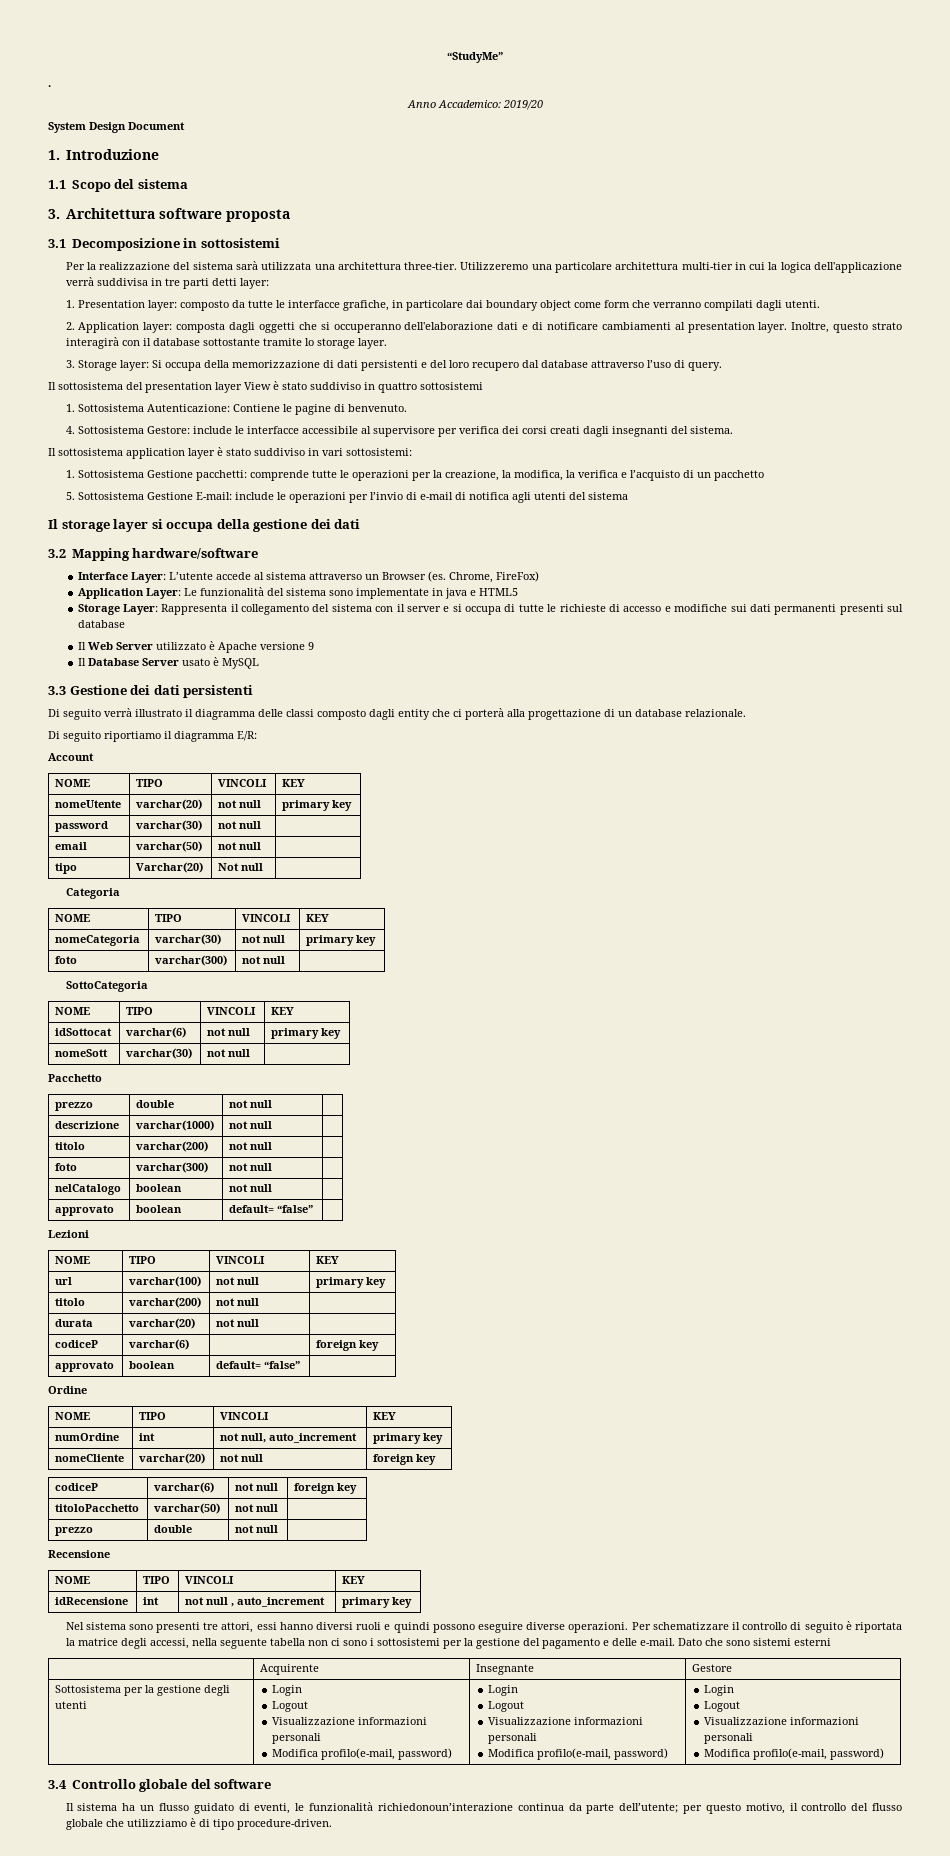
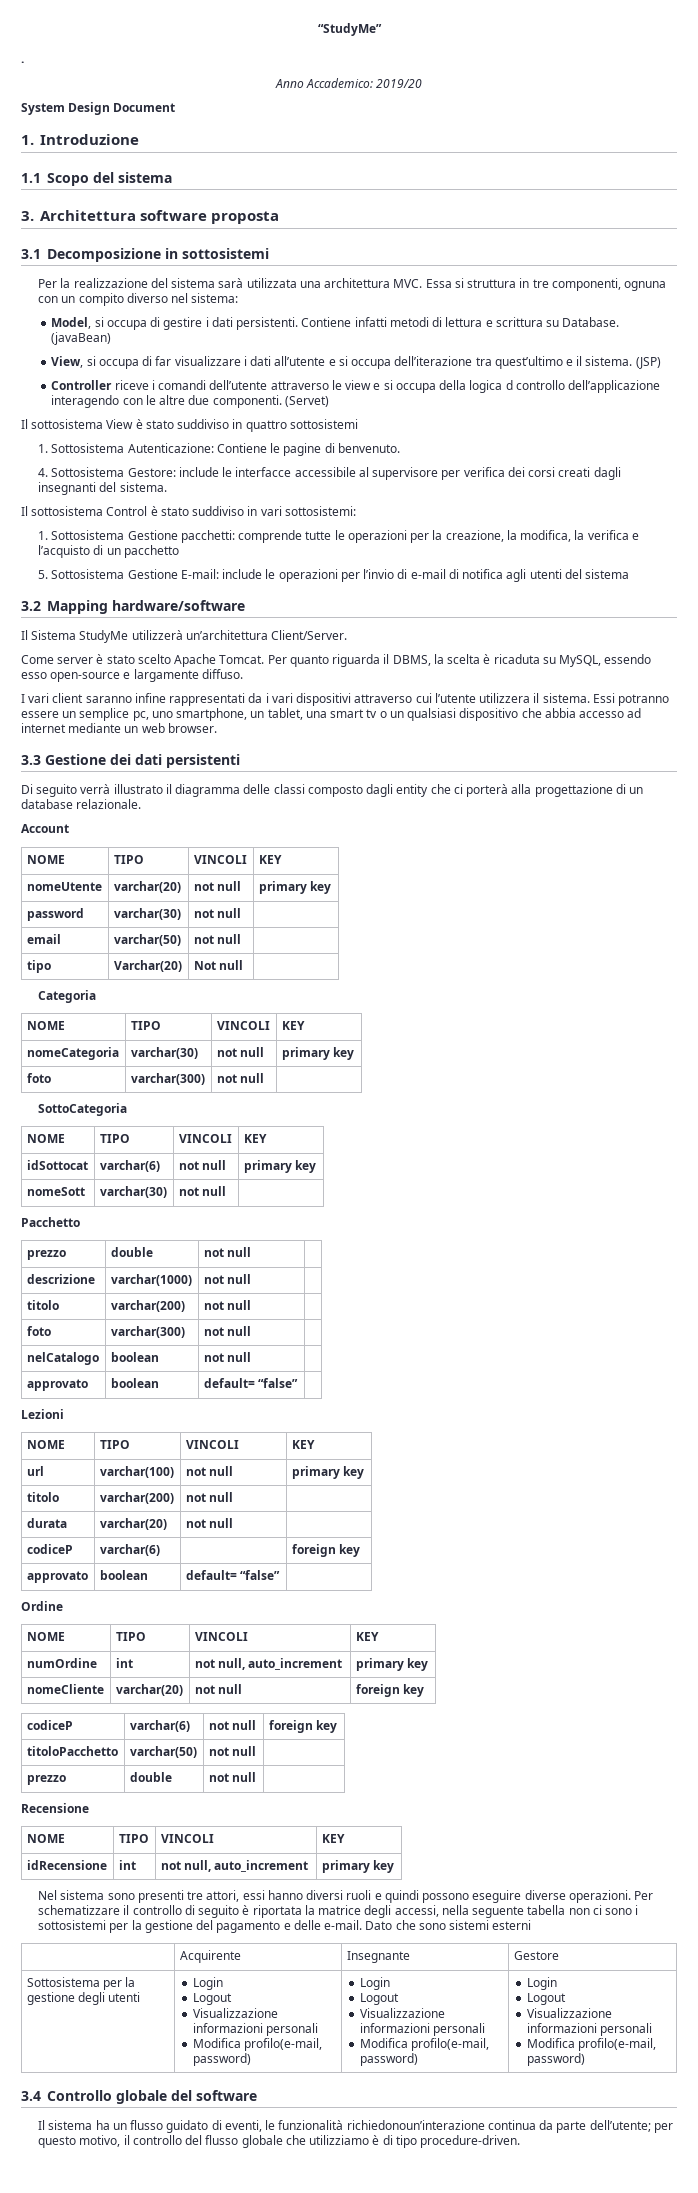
- Per la realizzazione del sistema sarà utilizzata una architettura three-tier. Utilizzeremo una particolare architettura multi-tier in cui la logica dell'applicazione verrà suddivisa in tre parti detti layer:
- 1. Presentation layer: composto da tutte le interfacce grafiche, in particolare dai boundary object come form che verranno compilati dagli utenti.
- 2. Application layer: composta dagli oggetti che si occuperanno dell'elaborazione dati e di notificare cambiamenti al presentation layer. Inoltre, questo strato interagirà con il database sottostante tramite lo storage layer.
- 3. Storage layer: Si occupa della memorizzazione di dati persistenti e del loro recupero dal database attraverso l’uso di query.
- Il sottosistema del presentation layer View è stato suddiviso in quattro sottosistemi
+ Per la realizzazione del sistema sarà utilizzata una architettura MVC. Essa si struttura in tre componenti, ognuna con un compito diverso nel sistema:
+ Model, si occupa di gestire i dati persistenti. Contiene infatti metodi di lettura e scrittura su Database. (javaBean)
+ View, si occupa di far visualizzare i dati all’utente e si occupa dell’iterazione tra quest’ultimo e il sistema. (JSP)
+ Controller riceve i comandi dell’utente attraverso le view e si occupa della logica d controllo dell’applicazione interagendo con le altre due componenti. (Servet)
+ Il sottosistema View è stato suddiviso in quattro sottosistemi
- Il sottosistema application layer è stato suddiviso in vari sottosistemi:
+ Il sottosistema Control è stato suddiviso in vari sottosistemi:
- Il storage layer si occupa della gestione dei dati
  3.2 Mapping hardware/software
- Interface Layer: L’utente accede al sistema attraverso un Browser (es. Chrome, FireFox)
- Application Layer: Le funzionalità del sistema sono implementate in java e HTML5
- Storage Layer: Rappresenta il collegamento del sistema con il server e si occupa di tutte le richieste di accesso e modifiche sui dati permanenti presenti sul database
- Il Web Server utilizzato è Apache versione 9
- Il Database Server usato è MySQL
+ Il Sistema StudyMe utilizzerà un’architettura Client/Server.
+ Come server è stato scelto Apache Tomcat. Per quanto riguarda il DBMS, la scelta è ricaduta su MySQL, essendo esso open-source e largamente diffuso.
+ I vari client saranno infine rappresentati da i vari dispositivi attraverso cui l’utente utilizzera il sistema. Essi potranno essere un semplice pc, uno smartphone, un tablet, una smart tv o un qualsiasi dispositivo che abbia accesso ad internet mediante un web browser.
- Di seguito riportiamo il diagramma E/R:
- idRecensione | int | not null , auto_increment | primary key
+ idRecensione | int | not null, auto_increment | primary key

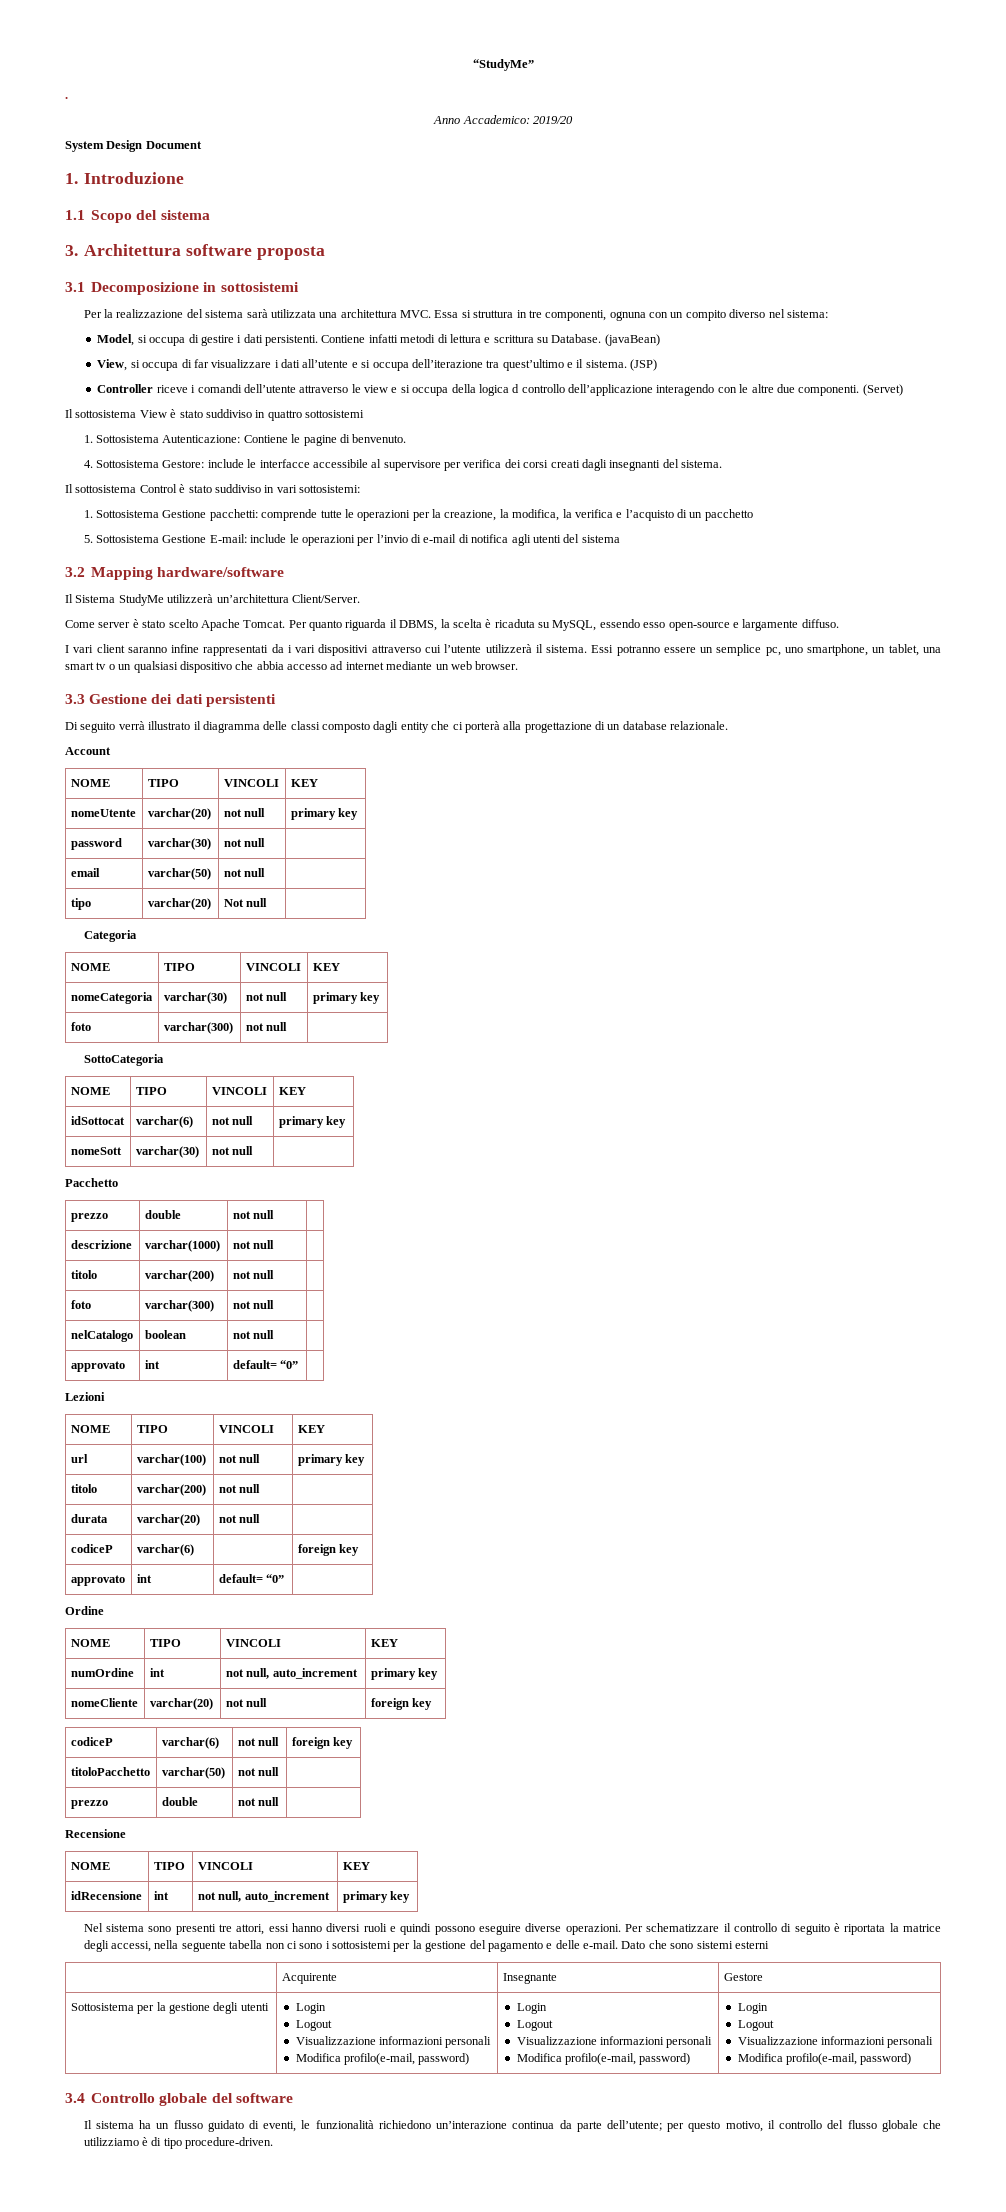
- I vari client saranno infine rappresentati da i vari dispositivi attraverso cui l’utente utilizzera il sistema.
+ I vari client saranno infine rappresentati da i vari dispositivi attraverso cui l’utente utilizzerà il sistema.
- tipo | Varchar(20) | Not null |
+ tipo | varchar(20) | Not null |
  nelCatalogo | boolean | not null |
- approvato | boolean | default= “false” |
+ approvato | int | default= “0” |
  codiceP | varchar(6) | | foreign key
- approvato | boolean | default= “false” |
+ approvato | int | default= “0” |
- Il sistema ha un flusso guidato di eventi, le funzionalità richiedonoun’interazione continua da parte dell’utente; per questo motivo, il controllo del flusso globale che utilizziamo è di tipo procedure-driven.
+ Il sistema ha un flusso guidato di eventi, le funzionalità richiedono un’interazione continua da parte dell’utente; per questo motivo, il controllo del flusso globale che utilizziamo è di tipo procedure-driven.

